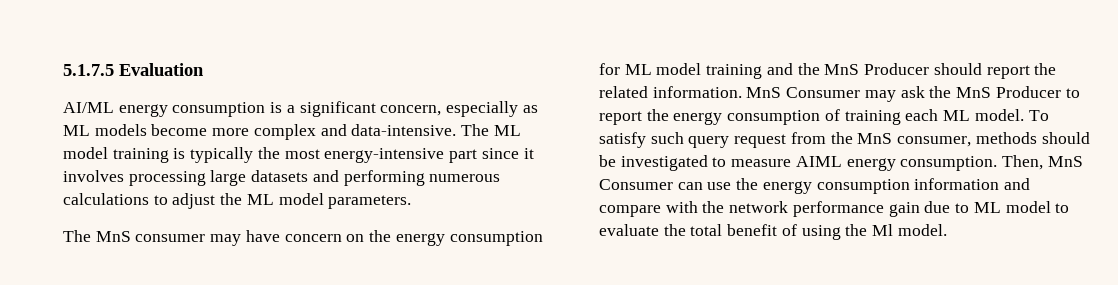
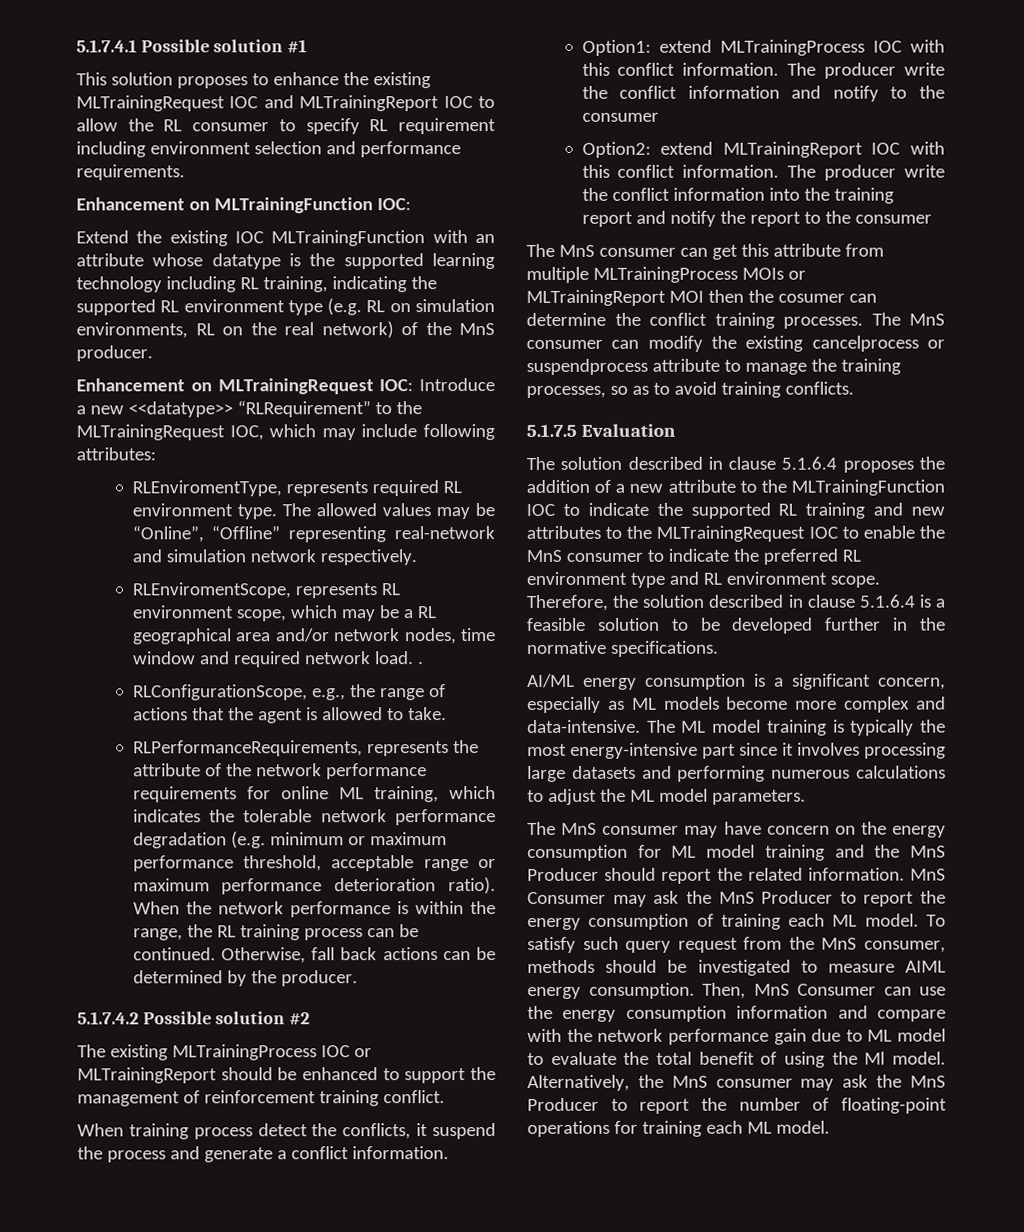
+ 5.1.7.4.1 Possible solution #1
+ This solution proposes to enhance the existing MLTrainingRequest IOC and MLTrainingReport IOC to allow the RL consumer to specify RL requirement including environment selection and performance requirements.
+ Enhancement on MLTrainingFunction IOC:
+ Extend the existing IOC MLTrainingFunction with an attribute whose datatype is the supported learning technology including RL training, indicating the supported RL environment type (e.g. RL on simulation environments, RL on the real network) of the MnS producer.
+ Enhancement on MLTrainingRequest IOC: Introduce a new <<datatype>> “RLRequirement” to the MLTrainingRequest IOC, which may include following attributes:
+ RLEnviromentType, represents required RL environment type. The allowed values may be “Online”, “Offline” representing real-network and simulation network respectively.
+ RLEnviromentScope, represents RL environment scope, which may be a RL geographical area and/or network nodes, time window and required network load. .
+ RLConfigurationScope, e.g., the range of actions that the agent is allowed to take.
+ RLPerformanceRequirements, represents the attribute of the network performance requirements for online ML training, which indicates the tolerable network performance degradation (e.g. minimum or maximum performance threshold, acceptable range or maximum performance deterioration ratio). When the network performance is within the range, the RL training process can be continued. Otherwise, fall back actions can be determined by the producer.
+ 5.1.7.4.2 Possible solution #2
+ The existing MLTrainingProcess IOC or MLTrainingReport should be enhanced to support the management of reinforcement training conflict.
+ When training process detect the conflicts, it suspend the process and generate a conflict information.
+ Option1: extend MLTrainingProcess IOC with this conflict information. The producer write the conflict information and notify to the consumer
+ Option2: extend MLTrainingReport IOC with this conflict information. The producer write the conflict information into the training report and notify the report to the consumer
+ The MnS consumer can get this attribute from multiple MLTrainingProcess MOIs or MLTrainingReport MOI then the cosumer can determine the conflict training processes. The MnS consumer can modify the existing cancelprocess or suspendprocess attribute to manage the training processes, so as to avoid training conflicts.
  5.1.7.5 Evaluation
+ The solution described in clause 5.1.6.4 proposes the addition of a new attribute to the MLTrainingFunction IOC to indicate the supported RL training and new attributes to the MLTrainingRequest IOC to enable the MnS consumer to indicate the preferred RL environment type and RL environment scope. Therefore, the solution described in clause 5.1.6.4 is a feasible solution to be developed further in the normative specifications.
+ Alternatively, the MnS consumer may ask the MnS Producer to report the number of floating-point operations for training each ML model.

